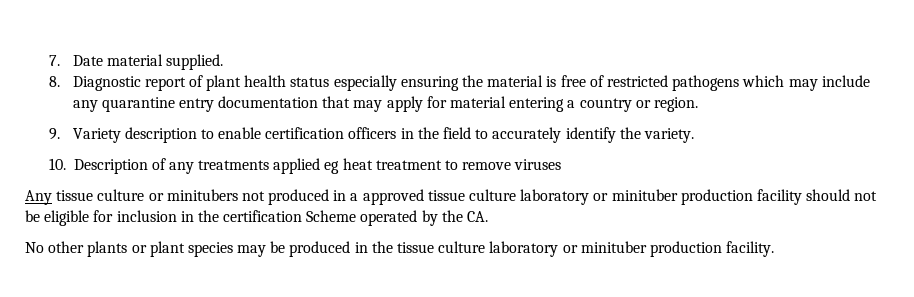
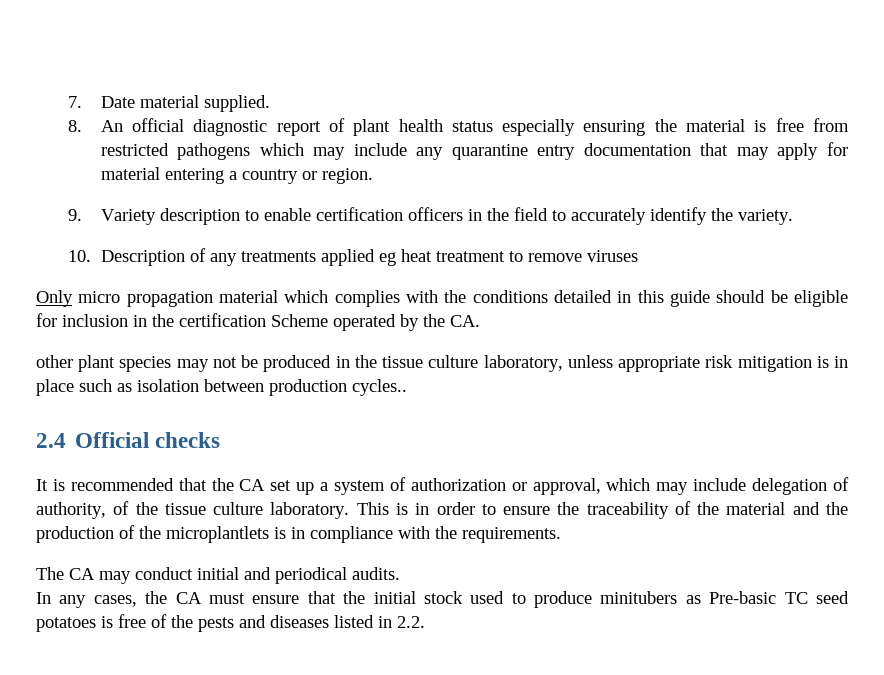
- 8. Diagnostic report of plant health status especially ensuring the material is free of restricted pathogens which may include any quarantine entry documentation that may apply for material entering a country or region.
+ 8. An official diagnostic report of plant health status especially ensuring the material is free from restricted pathogens which may include any quarantine entry documentation that may apply for material entering a country or region.
- Any tissue culture or minitubers not produced in a approved tissue culture laboratory or minituber production facility should not be eligible for inclusion in the certification Scheme operated by the CA.
+ Only micro propagation material which complies with the conditions detailed in this guide should be eligible for inclusion in the certification Scheme operated by the CA.
- No other plants or plant species may be produced in the tissue culture laboratory or minituber production facility.
+ other plant species may not be produced in the tissue culture laboratory, unless appropriate risk mitigation is in place such as isolation between production cycles..
+ 2.4 Official checks
+ It is recommended that the CA set up a system of authorization or approval, which may include delegation of authority, of the tissue culture laboratory. This is in order to ensure the traceability of the material and the production of the microplantlets is in compliance with the requirements.
+ The CA may conduct initial and periodical audits.
+ In any cases, the CA must ensure that the initial stock used to produce minitubers as Pre-basic TC seed potatoes is free of the pests and diseases listed in 2.2.

